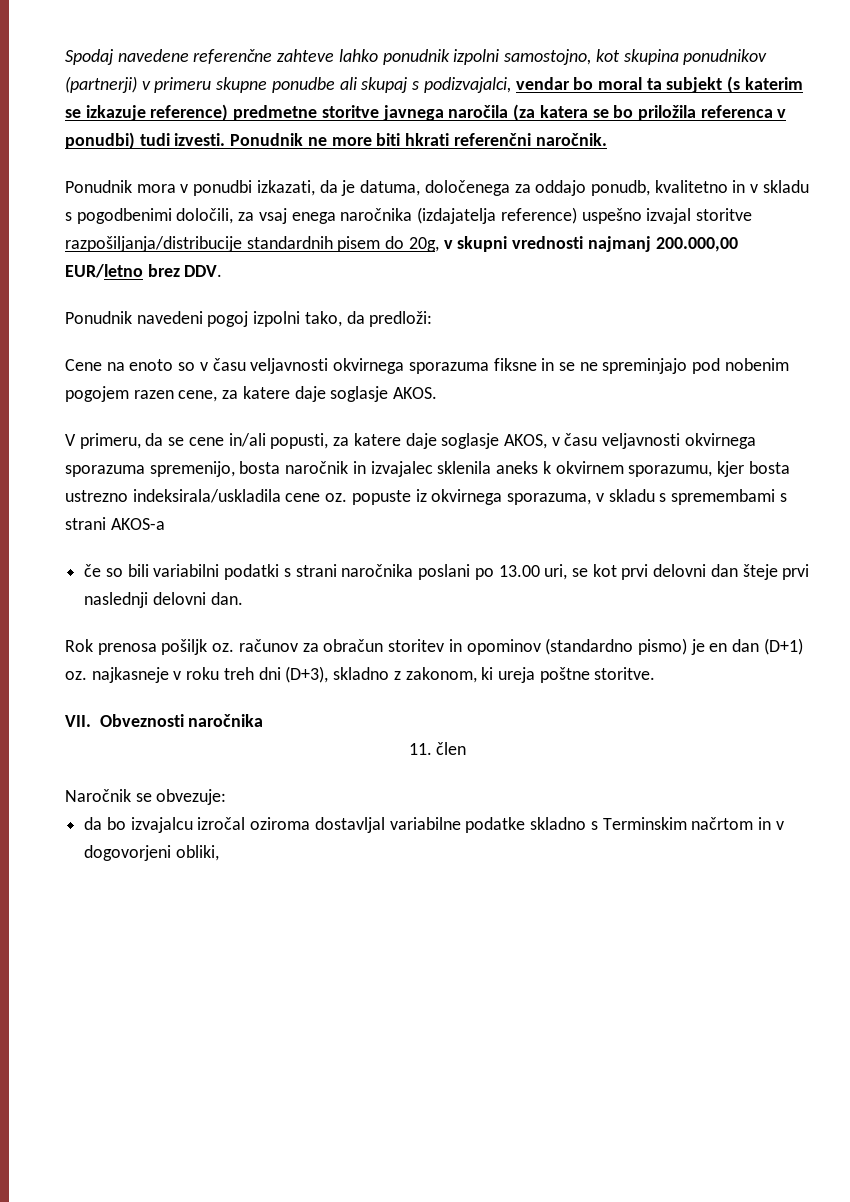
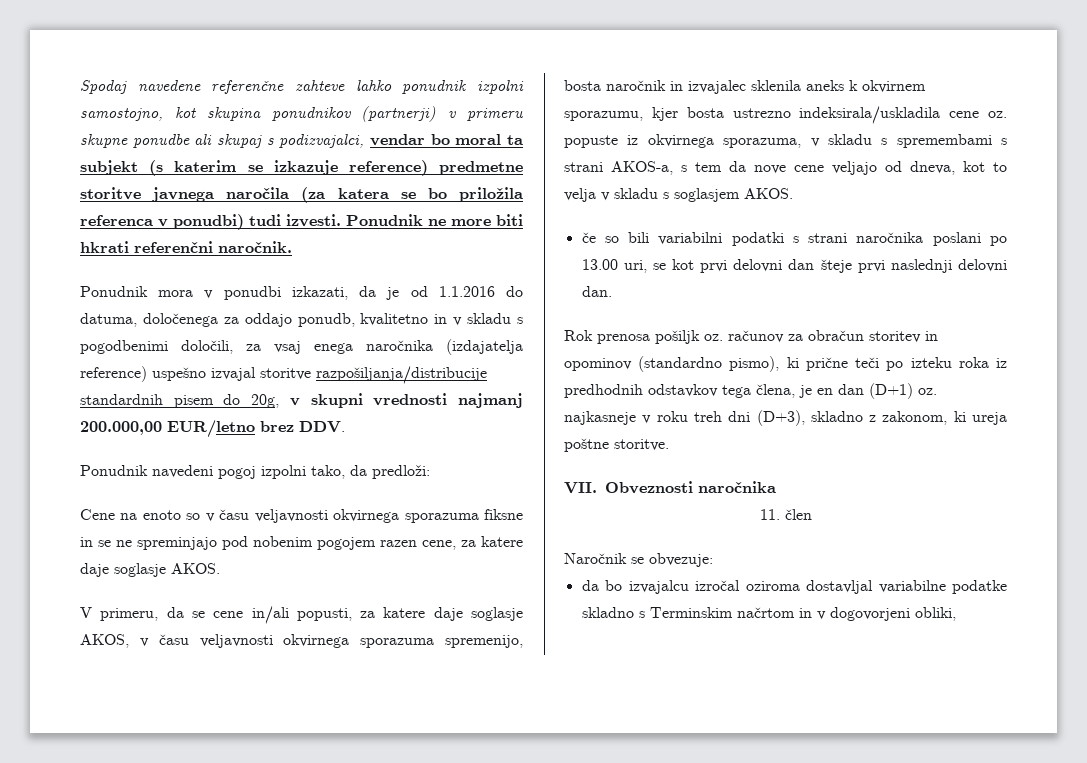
- Ponudnik mora v ponudbi izkazati, da je datuma, določenega za oddajo ponudb, kvalitetno in v skladu s pogodbenimi določili, za vsaj enega naročnika (izdajatelja reference) uspešno izvajal storitve razpošiljanja/distribucije standardnih pisem do 20g, v skupni vrednosti najmanj 200.000,00 EUR/letno brez DDV.
+ Ponudnik mora v ponudbi izkazati, da je od 1.1.2016 do datuma, določenega za oddajo ponudb, kvalitetno in v skladu s pogodbenimi določili, za vsaj enega naročnika (izdajatelja reference) uspešno izvajal storitve razpošiljanja/distribucije standardnih pisem do 20g, v skupni vrednosti najmanj 200.000,00 EUR/letno brez DDV.
- V primeru, da se cene in/ali popusti, za katere daje soglasje AKOS, v času veljavnosti okvirnega sporazuma spremenijo, bosta naročnik in izvajalec sklenila aneks k okvirnem sporazumu, kjer bosta ustrezno indeksirala/uskladila cene oz. popuste iz okvirnega sporazuma, v skladu s spremembami s strani AKOS-a
+ V primeru, da se cene in/ali popusti, za katere daje soglasje AKOS, v času veljavnosti okvirnega sporazuma spremenijo, bosta naročnik in izvajalec sklenila aneks k okvirnem sporazumu, kjer bosta ustrezno indeksirala/uskladila cene oz. popuste iz okvirnega sporazuma, v skladu s spremembami s strani AKOS-a, s tem da nove cene veljajo od dneva, kot to velja v skladu s soglasjem AKOS.
- Rok prenosa pošiljk oz. računov za obračun storitev in opominov (standardno pismo) je en dan (D+1) oz. najkasneje v roku treh dni (D+3), skladno z zakonom, ki ureja poštne storitve.
+ Rok prenosa pošiljk oz. računov za obračun storitev in opominov (standardno pismo), ki prične teči po izteku roka iz predhodnih odstavkov tega člena, je en dan (D+1) oz. najkasneje v roku treh dni (D+3), skladno z zakonom, ki ureja poštne storitve.

